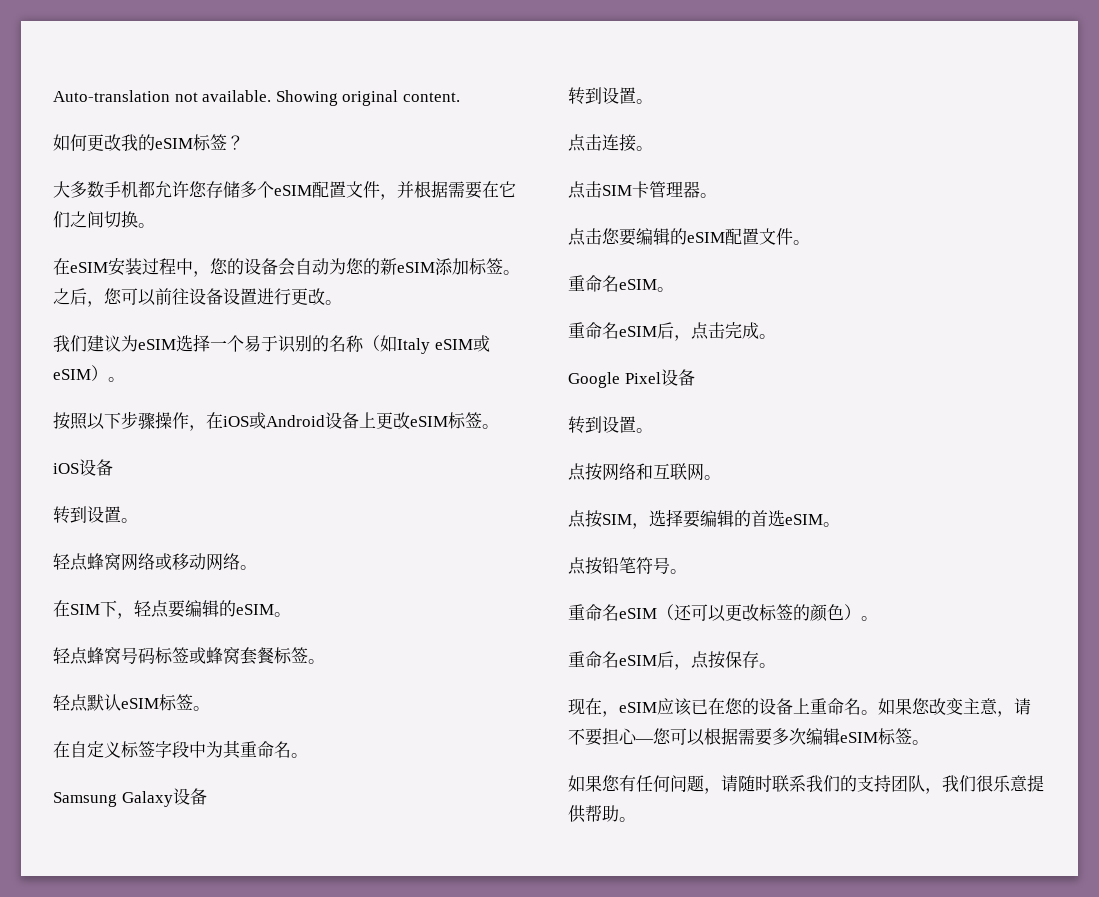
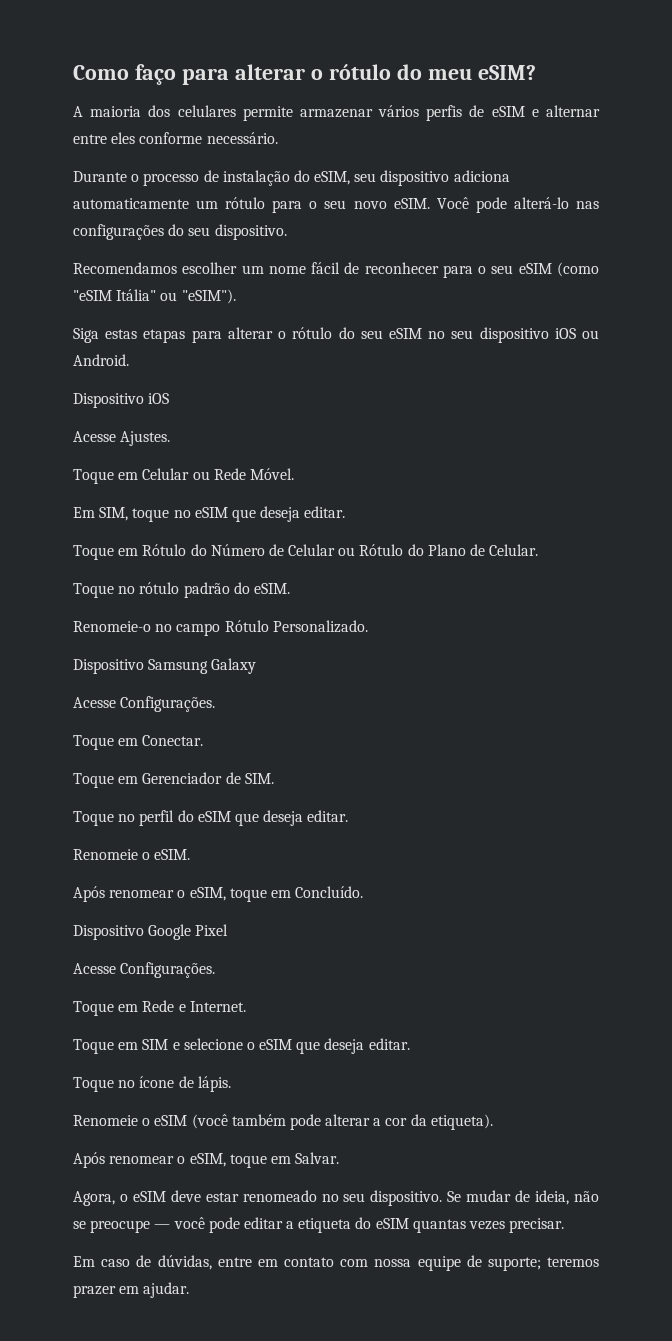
- Auto-translation not available. Showing original content.
- 如何更改我的eSIM标签？
- 大多数手机都允许您存储多个eSIM配置文件，并根据需要在它们之间切换。
- 在eSIM安装过程中，您的设备会自动为您的新eSIM添加标签。之后，您可以前往设备设置进行更改。
- 我们建议为eSIM选择一个易于识别的名称（如Italy eSIM或eSIM）。
- 按照以下步骤操作，在iOS或Android设备上更改eSIM标签。
- iOS设备
- 转到设置。
- 轻点蜂窝网络或移动网络。
- 在SIM下，轻点要编辑的eSIM。
- 轻点蜂窝号码标签或蜂窝套餐标签。
- 轻点默认eSIM标签。
- 在自定义标签字段中为其重命名。
- Samsung Galaxy设备
- 转到设置。
- 点击连接。
- 点击SIM卡管理器。
- 点击您要编辑的eSIM配置文件。
- 重命名eSIM。
- 重命名eSIM后，点击完成。
- Google Pixel设备
- 转到设置。
- 点按网络和互联网。
- 点按SIM，选择要编辑的首选eSIM。
- 点按铅笔符号。
- 重命名eSIM（还可以更改标签的颜色）。
- 重命名eSIM后，点按保存。
- 现在，eSIM应该已在您的设备上重命名。如果您改变主意，请不要担心—您可以根据需要多次编辑eSIM标签。
- 如果您有任何问题，请随时联系我们的支持团队，我们很乐意提供帮助。
+ Como faço para alterar o rótulo do meu eSIM?
+ A maioria dos celulares permite armazenar vários perfis de eSIM e alternar entre eles conforme necessário.
+ Durante o processo de instalação do eSIM, seu dispositivo adiciona automaticamente um rótulo para o seu novo eSIM. Você pode alterá-lo nas configurações do seu dispositivo.
+ Recomendamos escolher um nome fácil de reconhecer para o seu eSIM (como "eSIM Itália" ou "eSIM").
+ Siga estas etapas para alterar o rótulo do seu eSIM no seu dispositivo iOS ou Android.
+ Dispositivo iOS
+ Acesse Ajustes.
+ Toque em Celular ou Rede Móvel.
+ Em SIM, toque no eSIM que deseja editar.
+ Toque em Rótulo do Número de Celular ou Rótulo do Plano de Celular.
+ Toque no rótulo padrão do eSIM.
+ Renomeie-o no campo Rótulo Personalizado.
+ Dispositivo Samsung Galaxy
+ Acesse Configurações.
+ Toque em Conectar.
+ Toque em Gerenciador de SIM.
+ Toque no perfil do eSIM que deseja editar.
+ Renomeie o eSIM.
+ Após renomear o eSIM, toque em Concluído.
+ Dispositivo Google Pixel
+ Acesse Configurações.
+ Toque em Rede e Internet.
+ Toque em SIM e selecione o eSIM que deseja editar.
+ Toque no ícone de lápis.
+ Renomeie o eSIM (você também pode alterar a cor da etiqueta).
+ Após renomear o eSIM, toque em Salvar.
+ Agora, o eSIM deve estar renomeado no seu dispositivo. Se mudar de ideia, não se preocupe — você pode editar a etiqueta do eSIM quantas vezes precisar.
+ Em caso de dúvidas, entre em contato com nossa equipe de suporte; teremos prazer em ajudar.

